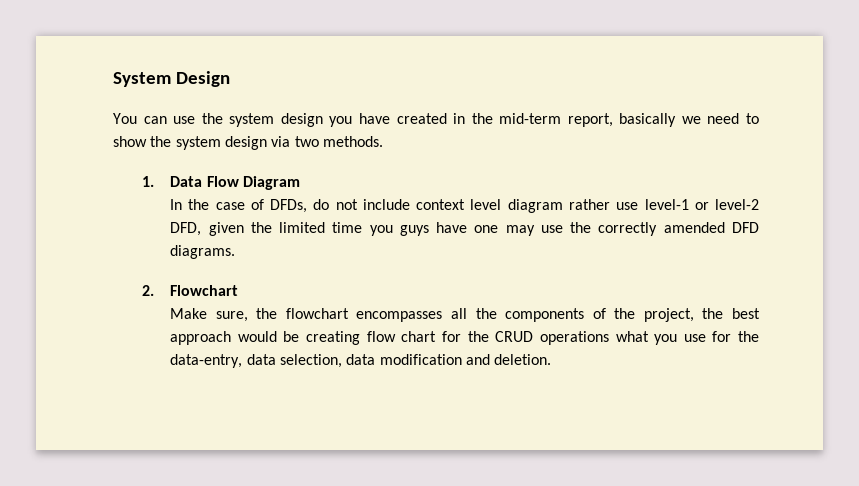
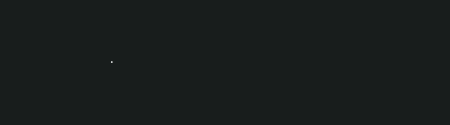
- System Design
- You can use the system design you have created in the mid-term report, basically we need to show the system design via two methods.
- 1. Data Flow Diagram
- In the case of DFDs, do not include context level diagram rather use level-1 or level-2 DFD, given the limited time you guys have one may use the correctly amended DFD diagrams.
- 2. Flowchart
- Make sure, the flowchart encompasses all the components of the project, the best approach would be creating flow chart for the CRUD operations what you use for the data-entry, data selection, data modification and deletion.
+ .

